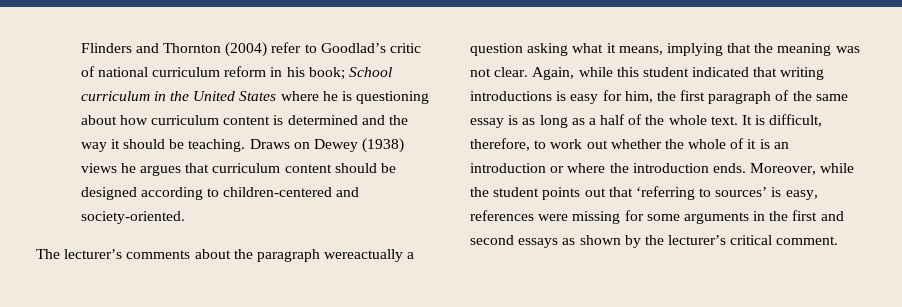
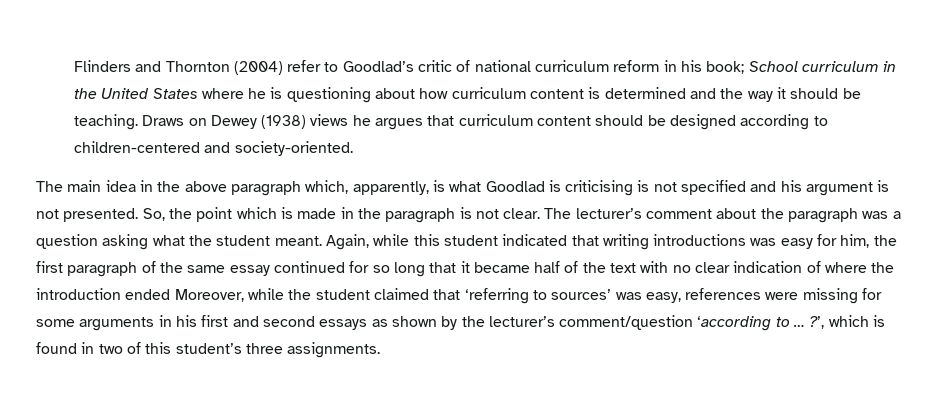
- The lecturer’s comments about the paragraph wereactually a question asking what it means, implying that the meaning was not clear.
+ The main idea in the above paragraph which, apparently, is what Goodlad is criticising is not specified and his argument is not presented. So, the point which is made in the paragraph is not clear. The lecturer’s comment about the paragraph was a question asking what the student meant.
- Again, while this student indicated that writing introductions is easy for him, the first paragraph of the same essay is as long as a half of the whole text. It is difficult, therefore, to work out whether the whole of it is an introduction or where the introduction ends. Moreover, while the student points out that ‘referring to sources’ is easy, references were missing for some arguments in the first and second essays as shown by the lecturer’s critical comment.
+ Again, while this student indicated that writing introductions was easy for him, the first paragraph of the same essay continued for so long that it became half of the text with no clear indication of where the introduction ended Moreover, while the student claimed that ‘referring to sources’ was easy, references were missing for some arguments in his first and second essays as shown by the lecturer’s comment/question ‘according to … ?’, which is found in two of this student’s three assignments.

